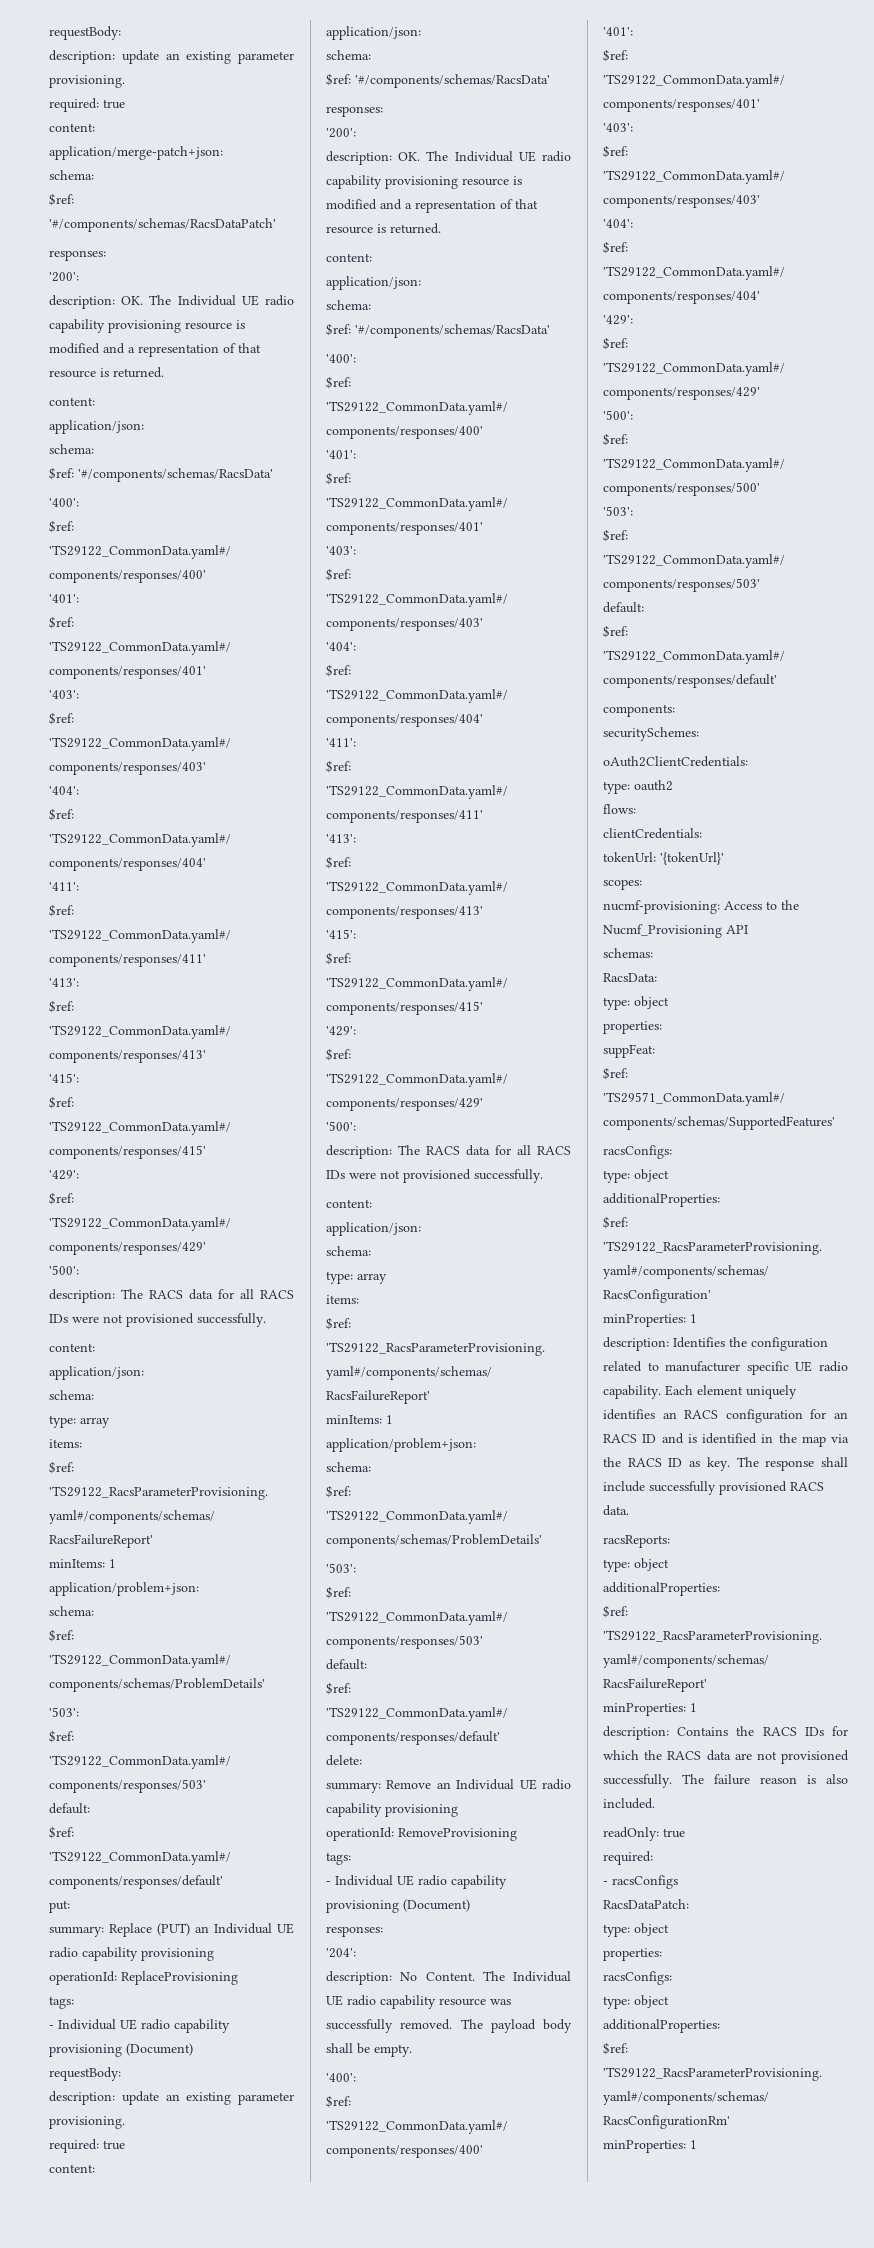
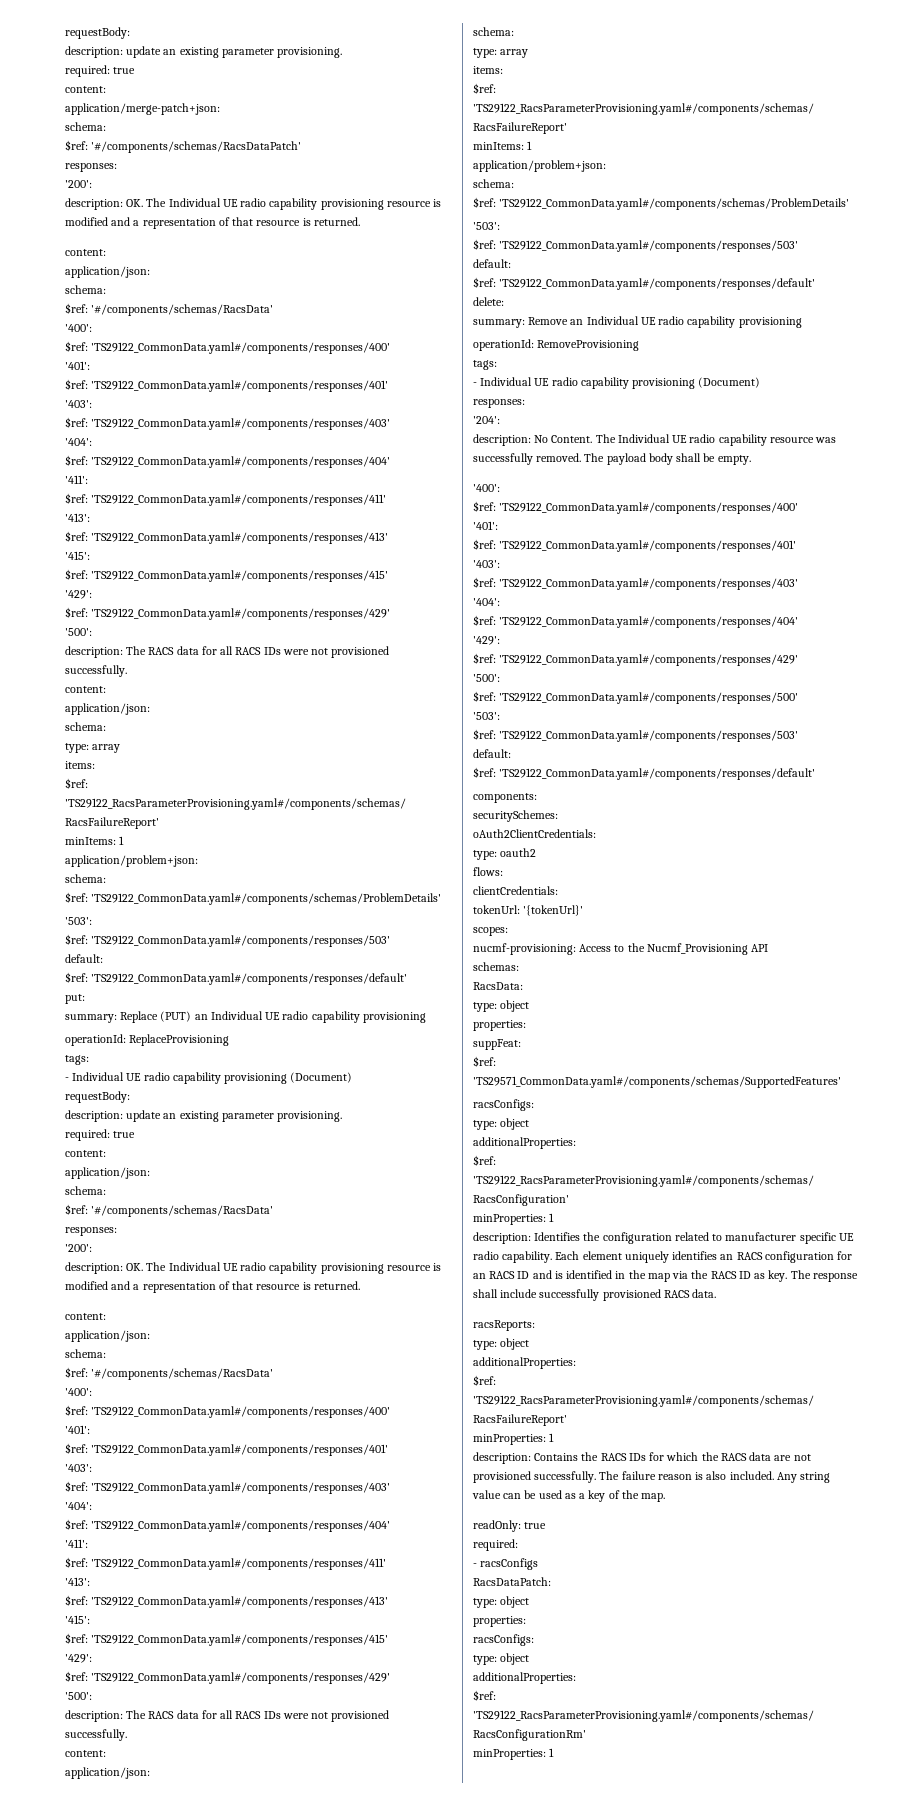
+ Any string value can be used as a key of the map.

